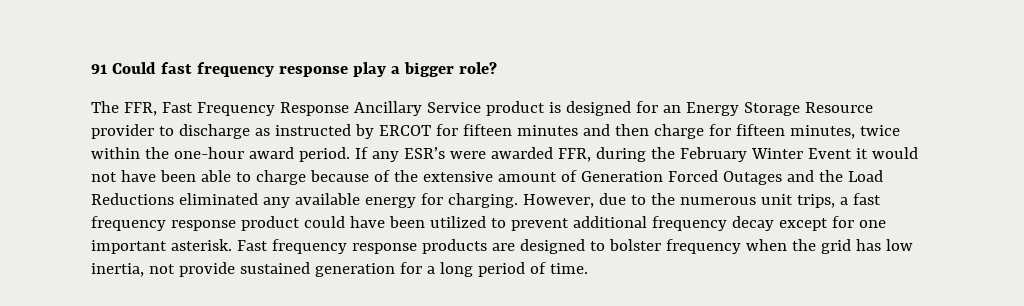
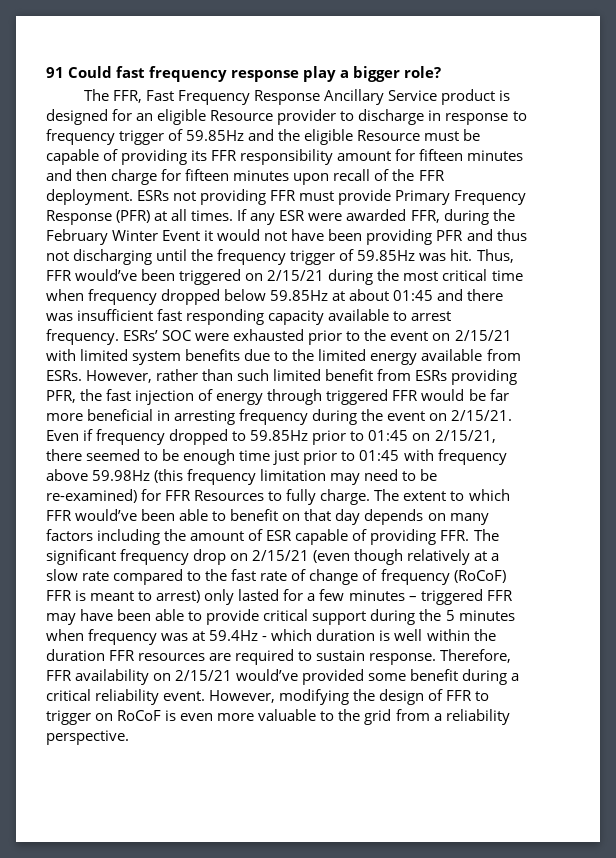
- The FFR, Fast Frequency Response Ancillary Service product is designed for an Energy Storage Resource provider to discharge as instructed by ERCOT for fifteen minutes and then charge for fifteen minutes, twice within the one-hour award period.
+ The FFR, Fast Frequency Response Ancillary Service product is designed for an eligible Resource provider to discharge in response to frequency trigger of 59.85Hz and the eligible Resource must be capable of providing its FFR responsibility amount for fifteen minutes and then charge for fifteen minutes upon recall of the FFR deployment. ESRs not providing FFR must provide Primary Frequency Response (PFR) at all times.
- If any ESR’s were awarded FFR, during the February Winter Event it would not have been able to charge because of the extensive amount of Generation Forced Outages and the Load Reductions eliminated any available energy for charging. However, due to the numerous unit trips, a fast frequency response product could have been utilized to prevent additional frequency decay except for one important asterisk. Fast frequency response products are designed to bolster frequency when the grid has low inertia, not provide sustained generation for a long period of time.
+ If any ESR were awarded FFR, during the February Winter Event it would not have been providing PFR and thus not discharging until the frequency trigger of 59.85Hz was hit. Thus, FFR would’ve been triggered on 2/15/21 during the most critical time when frequency dropped below 59.85Hz at about 01:45 and there was insufficient fast responding capacity available to arrest frequency. ESRs’ SOC were exhausted prior to the event on 2/15/21 with limited system benefits due to the limited energy available from ESRs. However, rather than such limited benefit from ESRs providing PFR, the fast injection of energy through triggered FFR would be far more beneficial in arresting frequency during the event on 2/15/21. Even if frequency dropped to 59.85Hz prior to 01:45 on 2/15/21, there seemed to be enough time just prior to 01:45 with frequency above 59.98Hz (this frequency limitation may need to be re-examined) for FFR Resources to fully charge. The extent to which FFR would’ve been able to benefit on that day depends on many factors including the amount of ESR capable of providing FFR. The significant frequency drop on 2/15/21 (even though relatively at a slow rate compared to the fast rate of change of frequency (RoCoF) FFR is meant to arrest) only lasted for a few minutes – triggered FFR may have been able to provide critical support during the 5 minutes when frequency was at 59.4Hz - which duration is well within the duration FFR resources are required to sustain response. Therefore, FFR availability on 2/15/21 would’ve provided some benefit during a critical reliability event. However, modifying the design of FFR to trigger on RoCoF is even more valuable to the grid from a reliability perspective.

